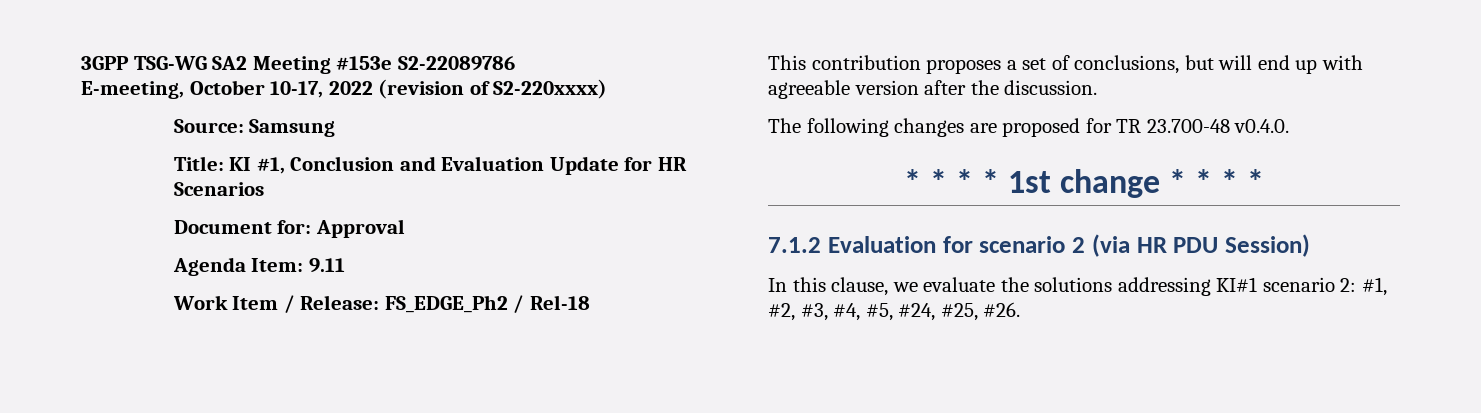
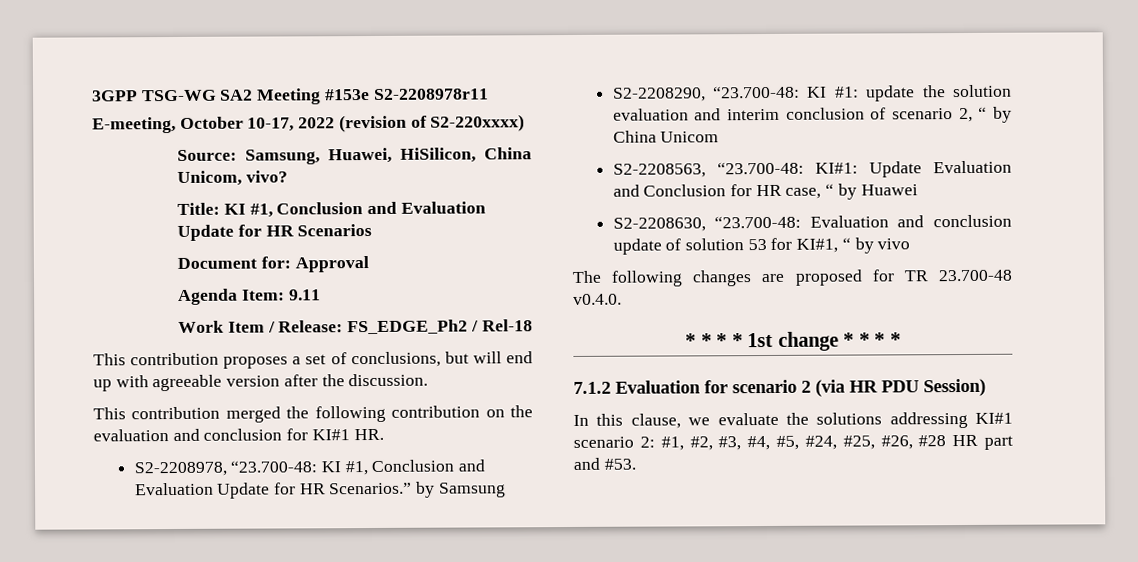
- 3GPP TSG-WG SA2 Meeting #153e S2-22089786
+ 3GPP TSG-WG SA2 Meeting #153e S2-2208978r11
- Source: Samsung
+ Source: Samsung, Huawei, HiSilicon, China Unicom, vivo?
+ This contribution merged the following contribution on the evaluation and conclusion for KI#1 HR.
+ S2-2208978, “23.700-48: KI #1, Conclusion and Evaluation Update for HR Scenarios.” by Samsung
+ S2-2208290, “23.700-48: KI #1: update the solution evaluation and interim conclusion of scenario 2, “ by China Unicom
+ S2-2208563, “23.700-48: KI#1: Update Evaluation and Conclusion for HR case, “ by Huawei
+ S2-2208630, “23.700-48: Evaluation and conclusion update of solution 53 for KI#1, “ by vivo
- In this clause, we evaluate the solutions addressing KI#1 scenario 2: #1, #2, #3, #4, #5, #24, #25, #26.
+ In this clause, we evaluate the solutions addressing KI#1 scenario 2: #1, #2, #3, #4, #5, #24, #25, #26, #28 HR part and #53.

